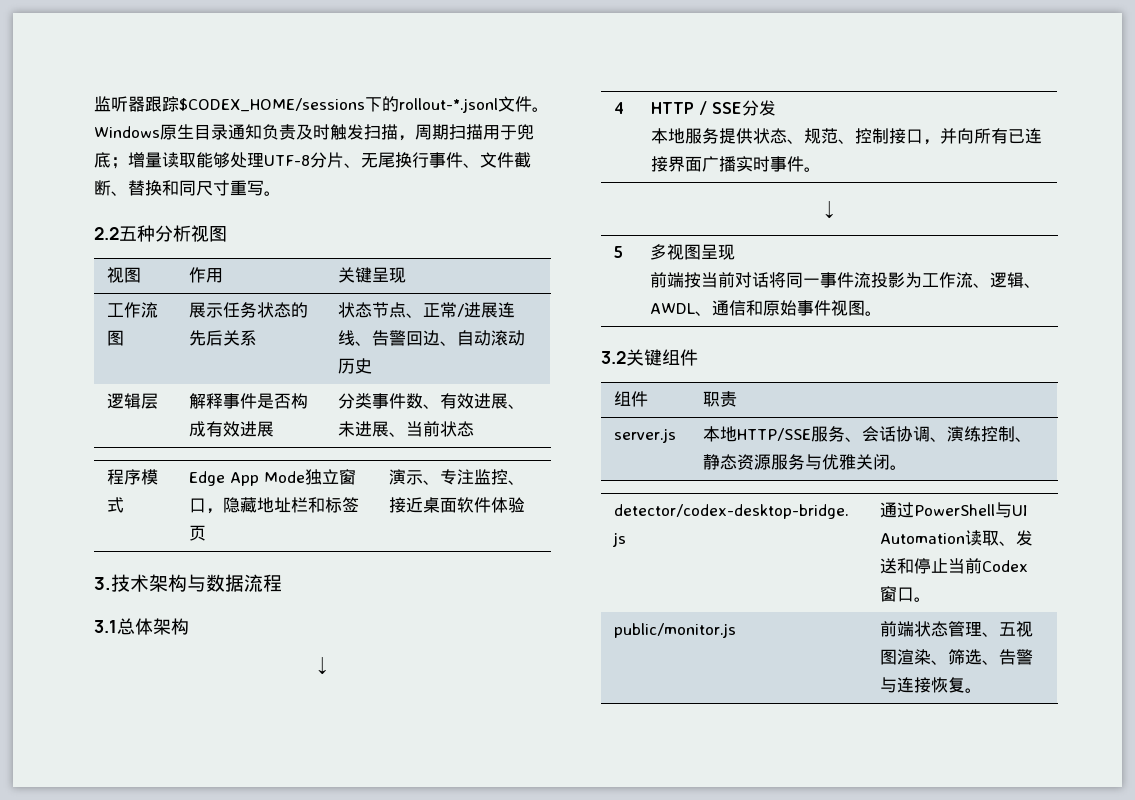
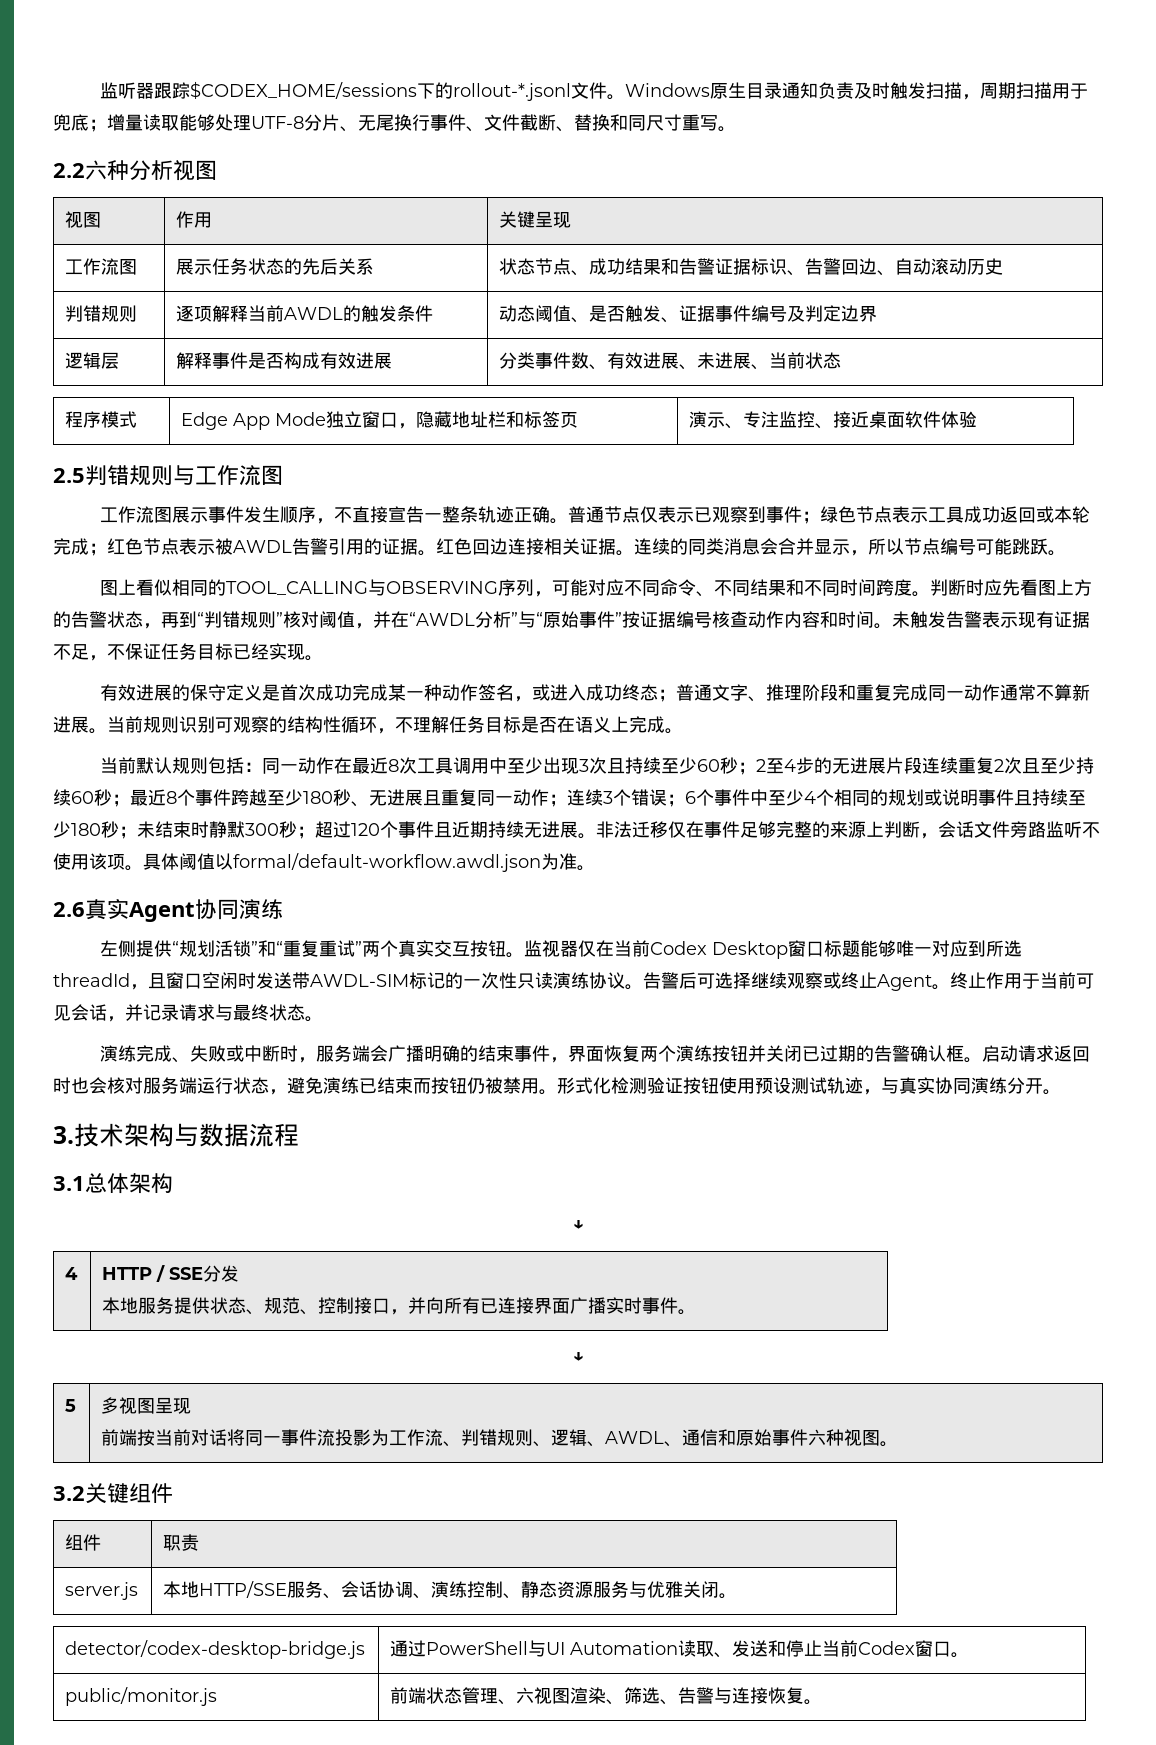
- 2.2五种分析视图
+ 2.2六种分析视图
- 工作流图 | 展示任务状态的先后关系 | 状态节点、正常/进展连线、告警回边、自动滚动历史
+ 工作流图 | 展示任务状态的先后关系 | 状态节点、成功结果和告警证据标识、告警回边、自动滚动历史
+ 判错规则 | 逐项解释当前AWDL的触发条件 | 动态阈值、是否触发、证据事件编号及判定边界
+ 2.5判错规则与工作流图
+ 工作流图展示事件发生顺序，不直接宣告一整条轨迹正确。普通节点仅表示已观察到事件；绿色节点表示工具成功返回或本轮完成；红色节点表示被AWDL告警引用的证据。红色回边连接相关证据。连续的同类消息会合并显示，所以节点编号可能跳跃。
+ 图上看似相同的TOOL_CALLING与OBSERVING序列，可能对应不同命令、不同结果和不同时间跨度。判断时应先看图上方的告警状态，再到“判错规则”核对阈值，并在“AWDL分析”与“原始事件”按证据编号核查动作内容和时间。未触发告警表示现有证据不足，不保证任务目标已经实现。
+ 有效进展的保守定义是首次成功完成某一种动作签名，或进入成功终态；普通文字、推理阶段和重复完成同一动作通常不算新进展。当前规则识别可观察的结构性循环，不理解任务目标是否在语义上完成。
+ 当前默认规则包括：同一动作在最近8次工具调用中至少出现3次且持续至少60秒；2至4步的无进展片段连续重复2次且至少持续60秒；最近8个事件跨越至少180秒、无进展且重复同一动作；连续3个错误；6个事件中至少4个相同的规划或说明事件且持续至少180秒；未结束时静默300秒；超过120个事件且近期持续无进展。非法迁移仅在事件足够完整的来源上判断，会话文件旁路监听不使用该项。具体阈值以formal/default-workflow.awdl.json为准。
+ 2.6真实Agent协同演练
+ 左侧提供“规划活锁”和“重复重试”两个真实交互按钮。监视器仅在当前Codex Desktop窗口标题能够唯一对应到所选threadId，且窗口空闲时发送带AWDL-SIM标记的一次性只读演练协议。告警后可选择继续观察或终止Agent。终止作用于当前可见会话，并记录请求与最终状态。
+ 演练完成、失败或中断时，服务端会广播明确的结束事件，界面恢复两个演练按钮并关闭已过期的告警确认框。启动请求返回时也会核对服务端运行状态，避免演练已结束而按钮仍被禁用。形式化检测验证按钮使用预设测试轨迹，与真实协同演练分开。
  5 | 多视图呈现
- 前端按当前对话将同一事件流投影为工作流、逻辑、AWDL、通信和原始事件视图。
+ 前端按当前对话将同一事件流投影为工作流、判错规则、逻辑、AWDL、通信和原始事件六种视图。
- public/monitor.js | 前端状态管理、五视图渲染、筛选、告警与连接恢复。
+ public/monitor.js | 前端状态管理、六视图渲染、筛选、告警与连接恢复。

